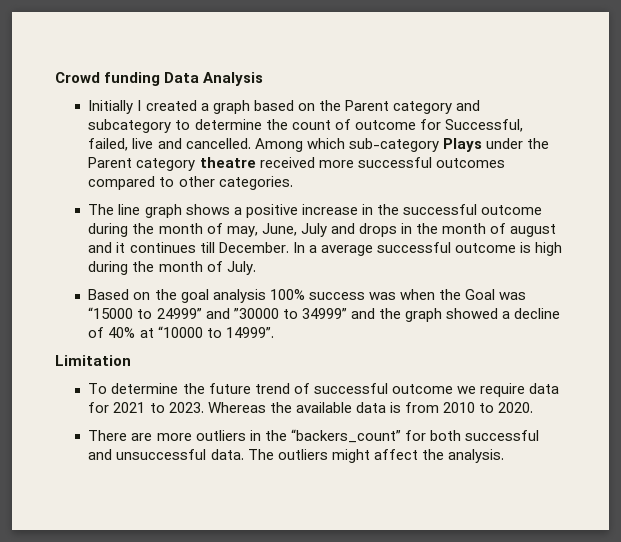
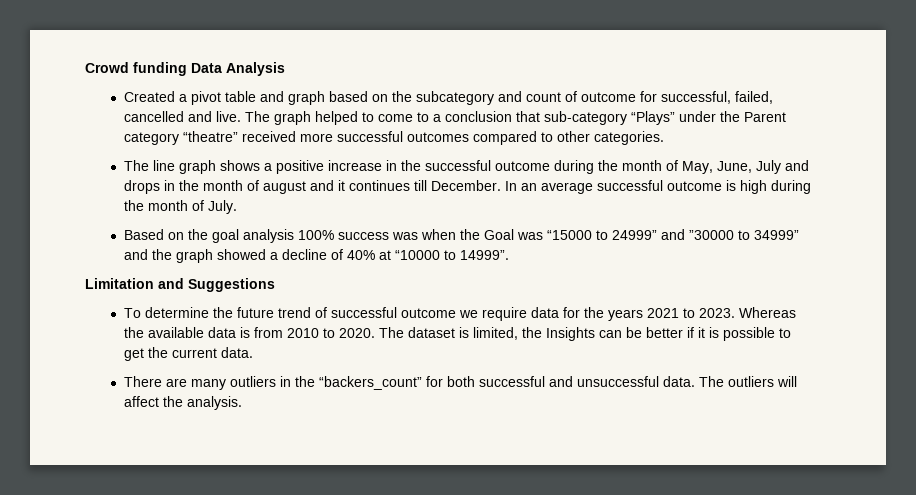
- Initially I created a graph based on the Parent category and subcategory to determine the count of outcome for Successful, failed, live and cancelled. Among which sub-category Plays under the Parent category theatre received more successful outcomes compared to other categories.
+ Created a pivot table and graph based on the subcategory and count of outcome for successful, failed, cancelled and live. The graph helped to come to a conclusion that sub-category “Plays” under the Parent category “theatre” received more successful outcomes compared to other categories.
- The line graph shows a positive increase in the successful outcome during the month of may, June, July and drops in the month of august and it continues till December.
+ The line graph shows a positive increase in the successful outcome during the month of May, June, July and drops in the month of august and it continues till December.
- In a average successful outcome is high during the month of July.
+ In an average successful outcome is high during the month of July.
- Limitation
+ Limitation and Suggestions
- To determine the future trend of successful outcome we require data for 2021 to 2023.
+ To determine the future trend of successful outcome we require data for the years 2021 to 2023.
+ The dataset is limited, the Insights can be better if it is possible to get the current data.
- There are more outliers in the “backers_count” for both successful and unsuccessful data.
+ There are many outliers in the “backers_count” for both successful and unsuccessful data.
- The outliers might affect the analysis.
+ The outliers will affect the analysis.

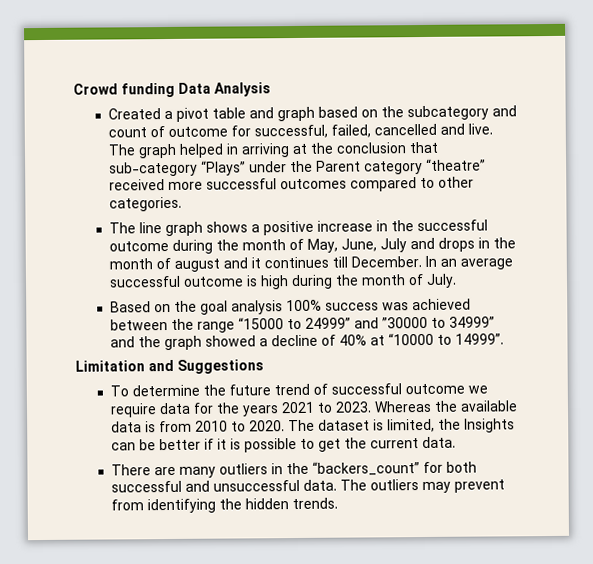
- The graph helped to come to a conclusion that sub-category “Plays” under the Parent category “theatre” received more successful outcomes compared to other categories.
+ The graph helped in arriving at the conclusion that sub-category “Plays” under the Parent category “theatre” received more successful outcomes compared to other categories.
- Based on the goal analysis 100% success was when the Goal was “15000 to 24999” and ”30000 to 34999” and the graph showed a decline of 40% at “10000 to 14999”.
+ Based on the goal analysis 100% success was achieved between the range “15000 to 24999” and ”30000 to 34999” and the graph showed a decline of 40% at “10000 to 14999”.
- The outliers will affect the analysis.
+ The outliers may prevent from identifying the hidden trends.

